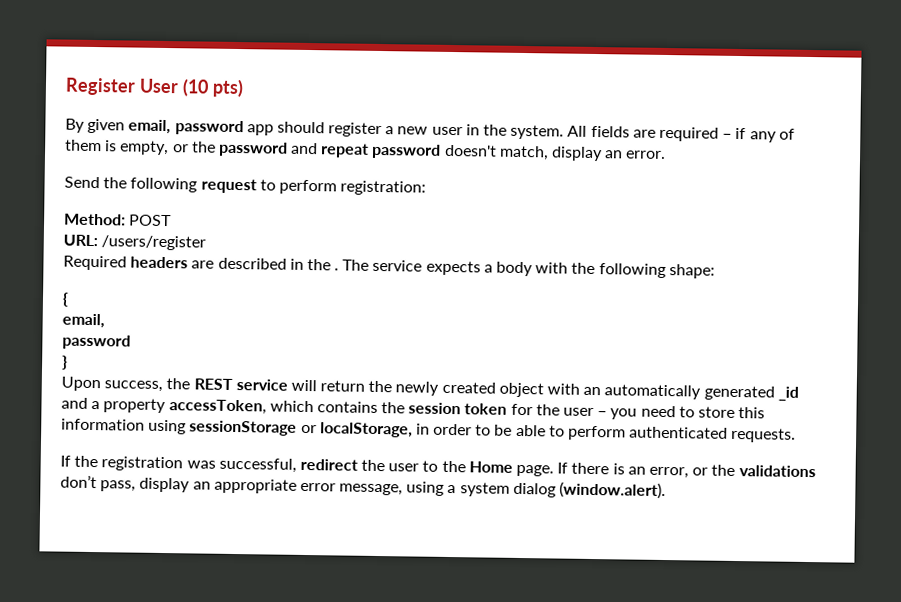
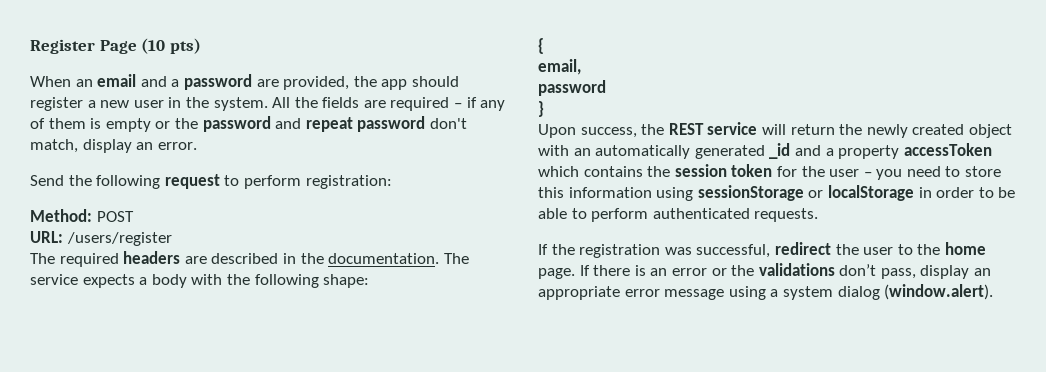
- Register User (10 pts)
+ Register Page (10 pts)
- By given email, password app should register a new user in the system.
+ When an email and a password are provided, the app should register a new user in the system.
- All fields are required – if any of them is empty, or the password and repeat password doesn't match, display an error.
+ All the fields are required – if any of them is empty or the password and repeat password don't match, display an error.
- Required headers are described in the .
+ The required headers are described in the documentation.
- Upon success, the REST service will return the newly created object with an automatically generated _id and a property accessToken, which contains the session token for the user – you need to store this information using sessionStorage or localStorage, in order to be able to perform authenticated requests.
+ Upon success, the REST service will return the newly created object with an automatically generated _id and a property accessToken which contains the session token for the user – you need to store this information using sessionStorage or localStorage in order to be able to perform authenticated requests.
- If the registration was successful, redirect the user to the Home page.
+ If the registration was successful, redirect the user to the home page.
- If there is an error, or the validations don’t pass, display an appropriate error message, using a system dialog (window.alert).
+ If there is an error or the validations don’t pass, display an appropriate error message using a system dialog (window.alert).

